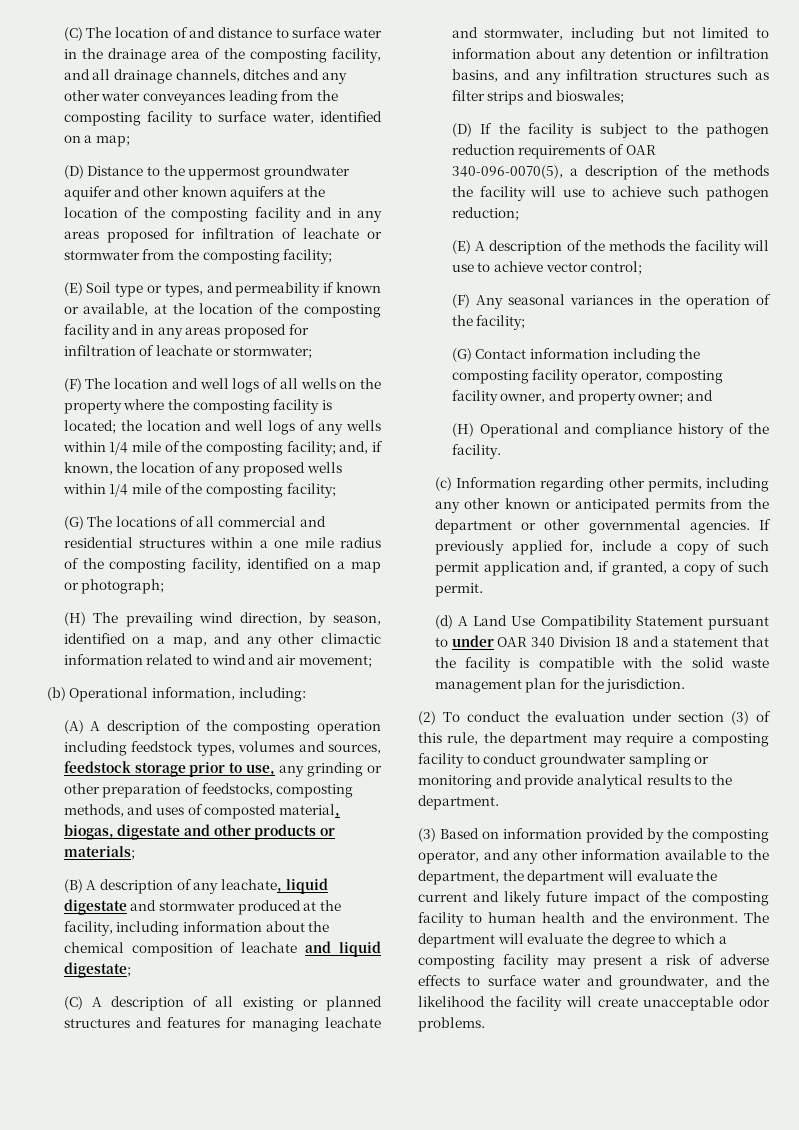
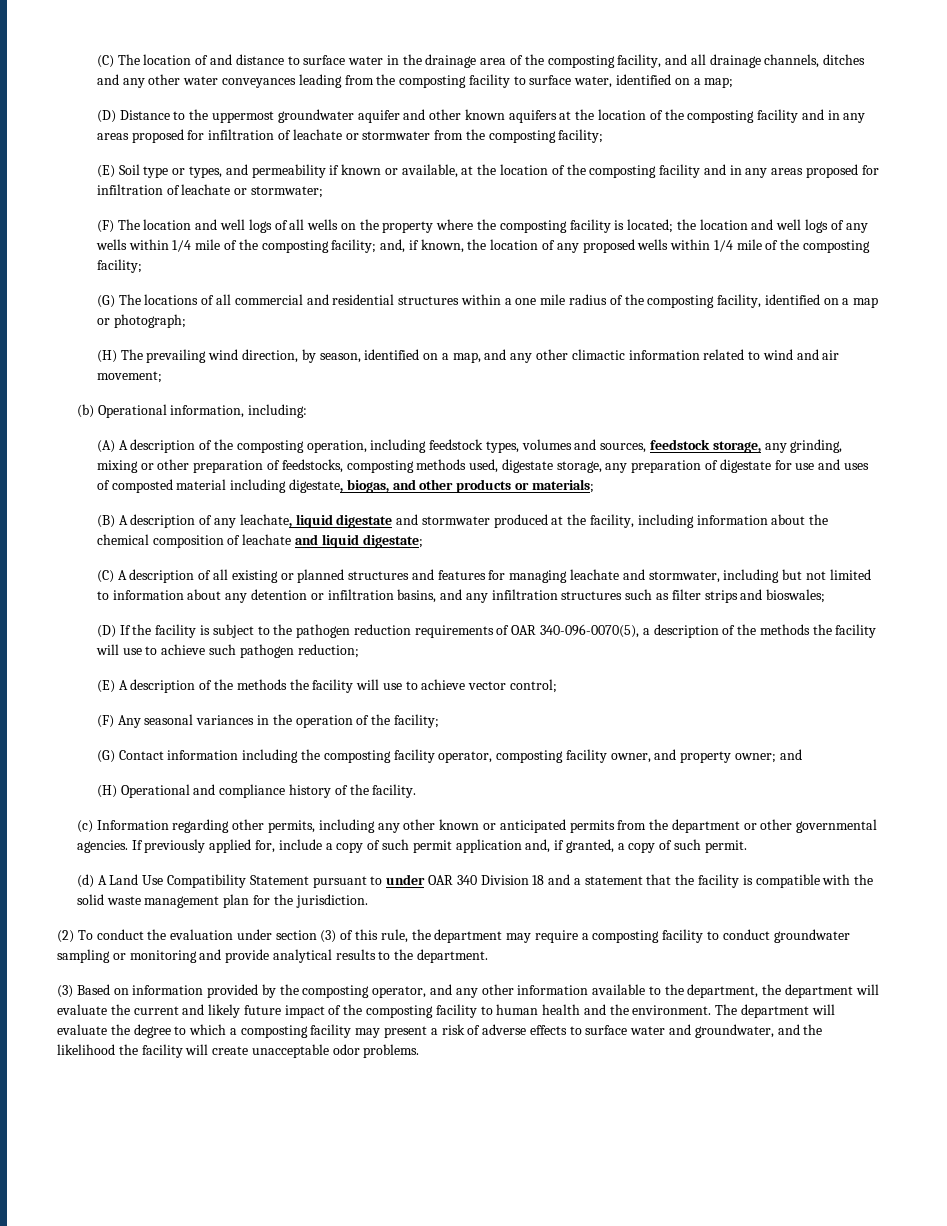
- (A) A description of the composting operation including feedstock types, volumes and sources, feedstock storage prior to use, any grinding or other preparation of feedstocks, composting methods, and uses of composted material, biogas, digestate and other products or materials;
+ (A) A description of the composting operation, including feedstock types, volumes and sources, feedstock storage, any grinding, mixing or other preparation of feedstocks, composting methods used, digestate storage, any preparation of digestate for use and uses of composted material including digestate, biogas, and other products or materials;

